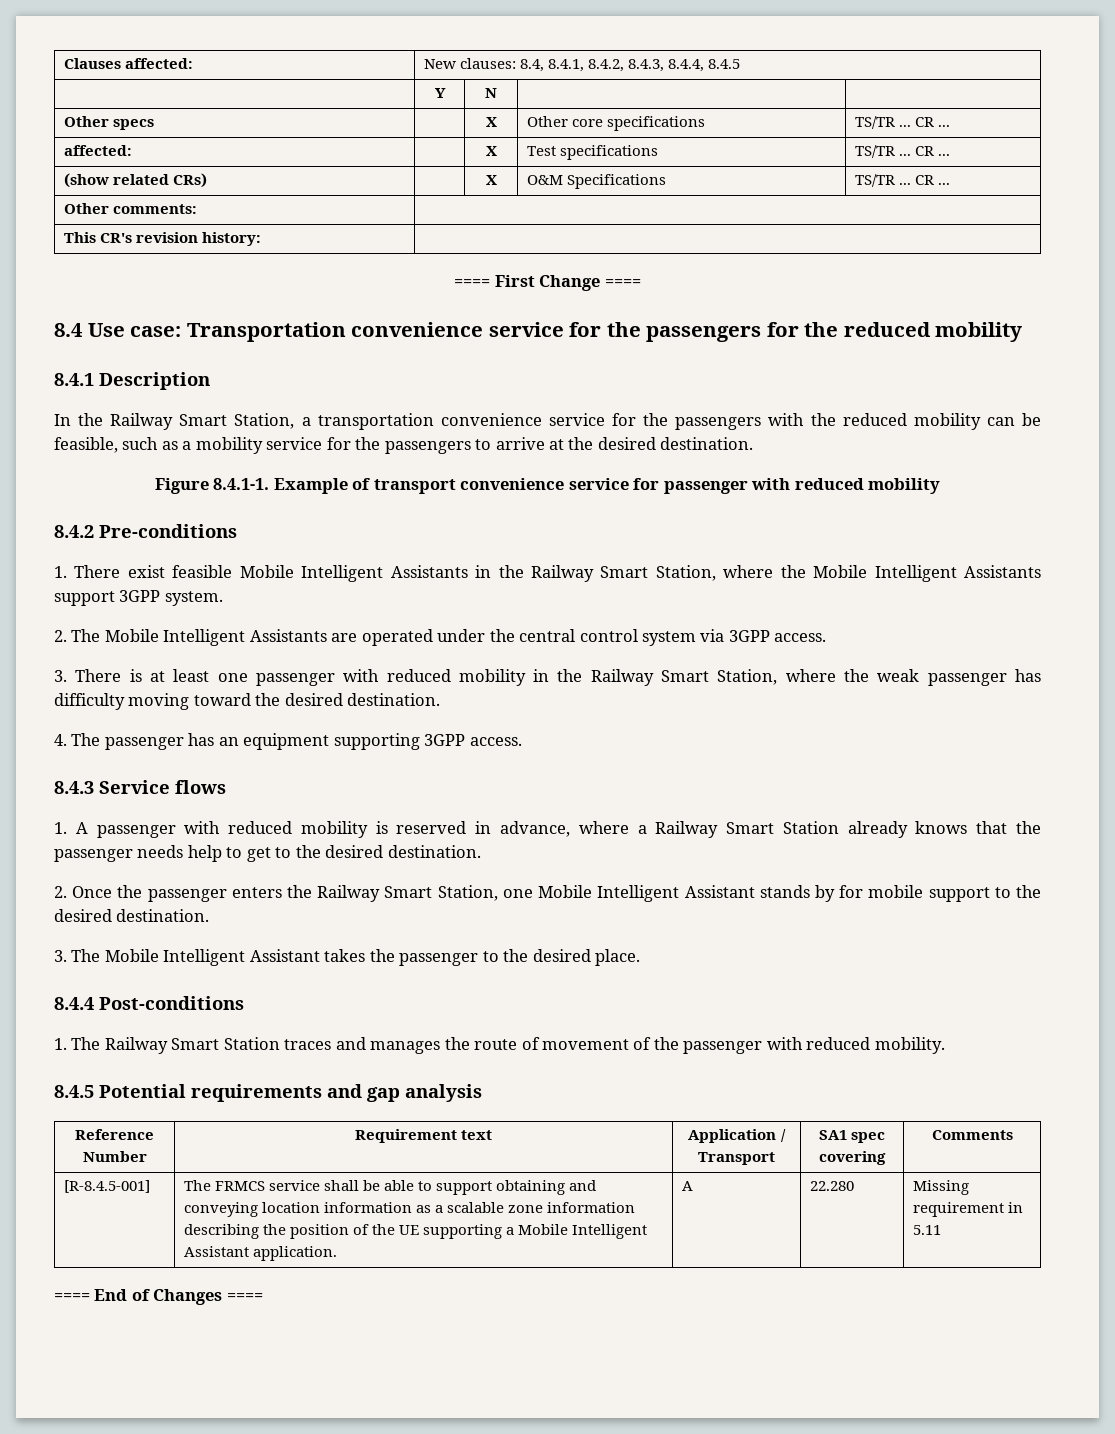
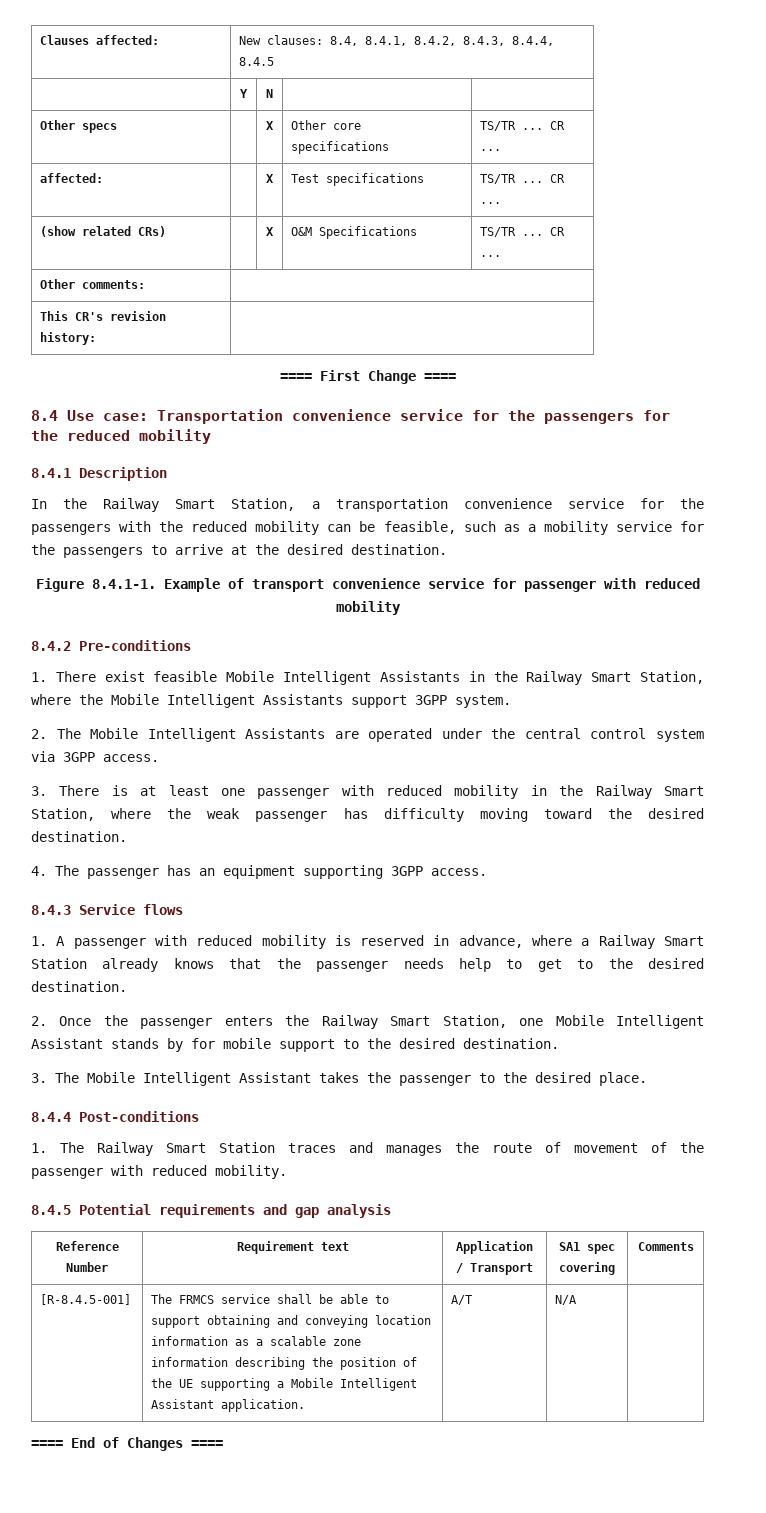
- [R-8.4.5-001] | The FRMCS service shall be able to support obtaining and conveying location information as a scalable zone information describing the position of the UE supporting a Mobile Intelligent Assistant application. | A | 22.280 | Missing requirement in 5.11
+ [R-8.4.5-001] | The FRMCS service shall be able to support obtaining and conveying location information as a scalable zone information describing the position of the UE supporting a Mobile Intelligent Assistant application. | A/T | N/A |

